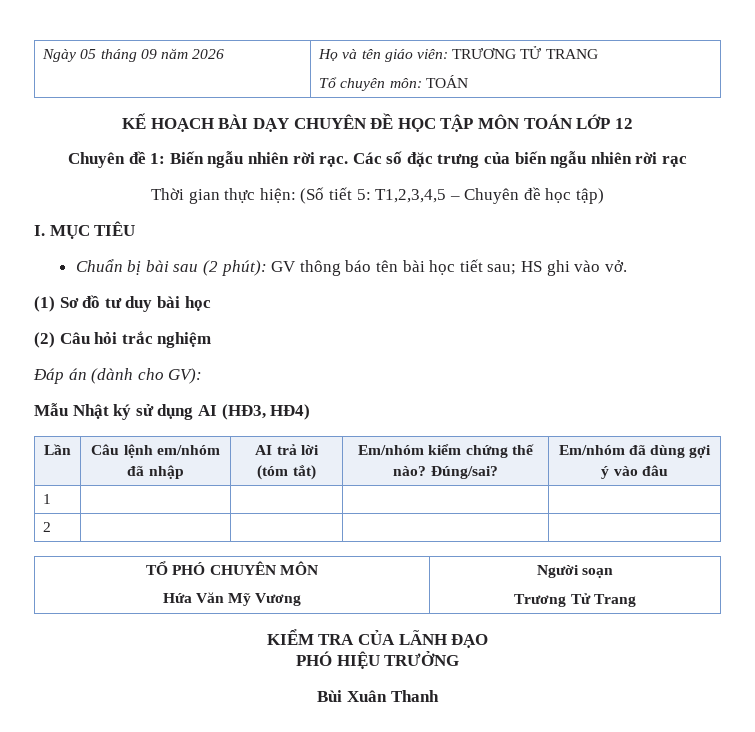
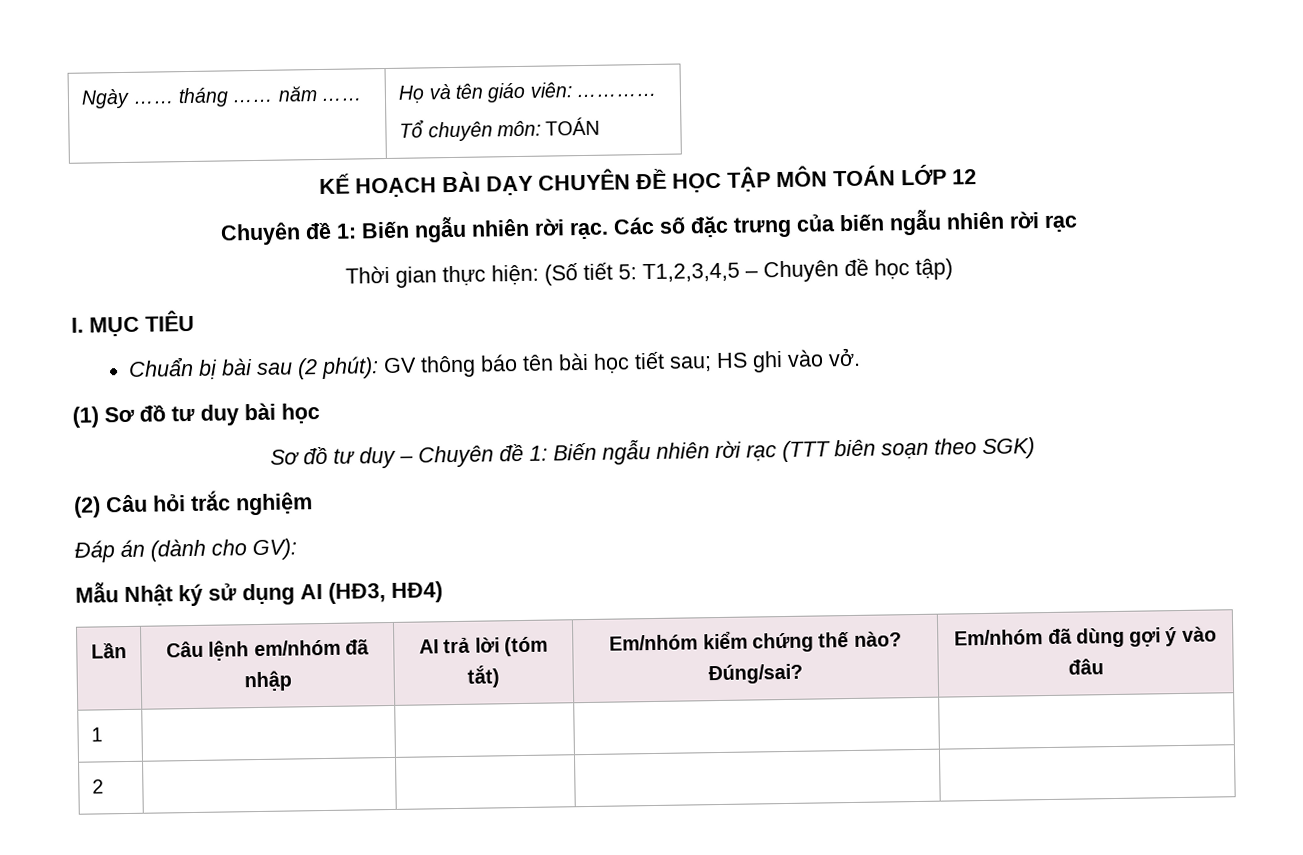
- Ngày 05 tháng 09 năm 2026 | Họ và tên giáo viên: TRƯƠNG TỬ TRANG
+ Ngày …… tháng …… năm …… | Họ và tên giáo viên: …………
+ Sơ đồ tư duy – Chuyên đề 1: Biến ngẫu nhiên rời rạc (TTT biên soạn theo SGK)
- TỔ PHÓ CHUYÊN MÔN
- Hứa Văn Mỹ Vương | Người soạn
- Trương Tử Trang
- KIỂM TRA CỦA LÃNH ĐẠO
- PHÓ HIỆU TRƯỞNG
- Bùi Xuân Thanh

